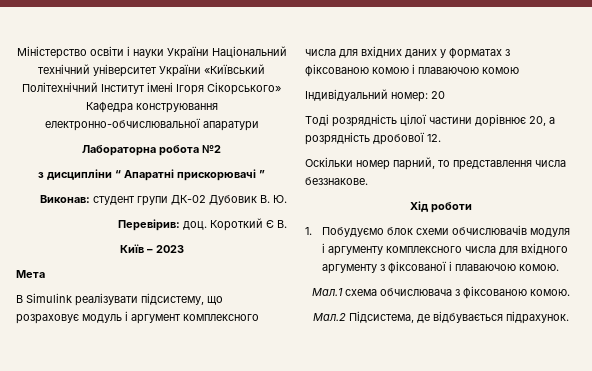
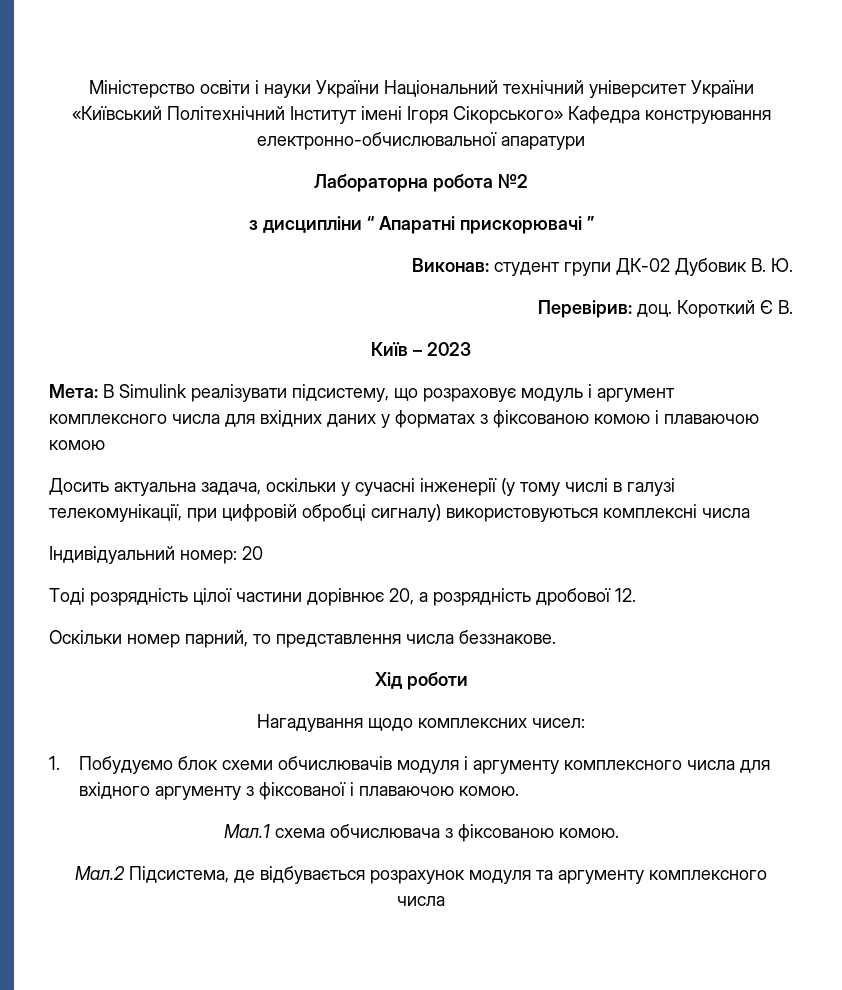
- Мета
- В Simulink реалізувати підсистему, що розраховує модуль і аргумент комплексного числа для вхідних даних у форматах з фіксованою комою і плаваючою комою
+ Мета: В Simulink реалізувати підсистему, що розраховує модуль і аргумент комплексного числа для вхідних даних у форматах з фіксованою комою і плаваючою комою
+ Досить актуальна задача, оскільки у сучасні інженерії (у тому числі в галузі телекомунікації, при цифровій обробці сигналу) використовуються комплексні числа
+ Нагадування щодо комплексних чисел:
- Мал.2 Підсистема, де відбувається підрахунок.
+ Мал.2 Підсистема, де відбувається розрахунок модуля та аргументу комплексного числа

